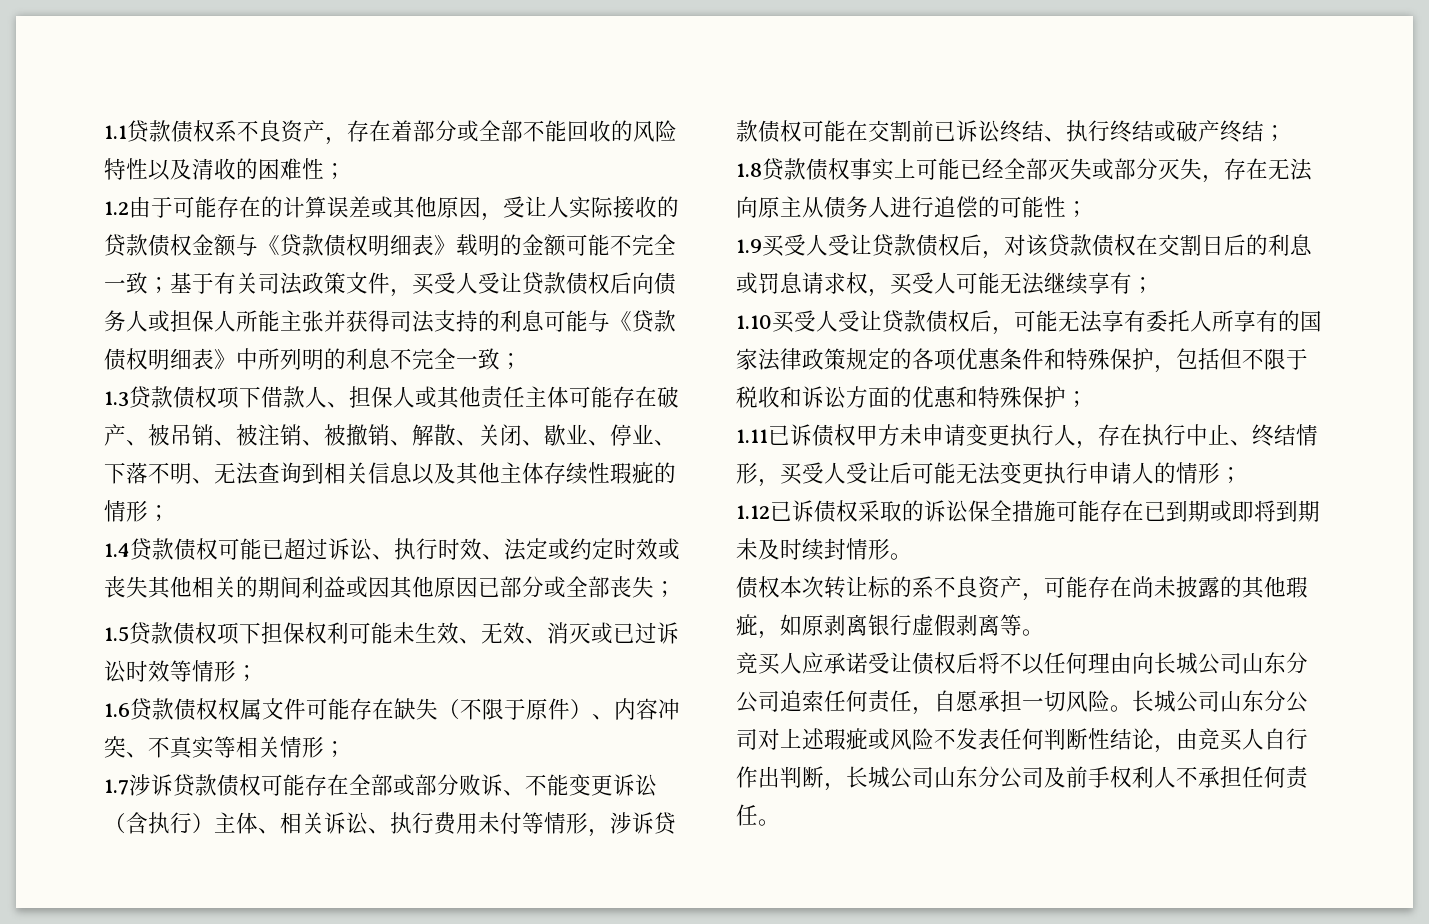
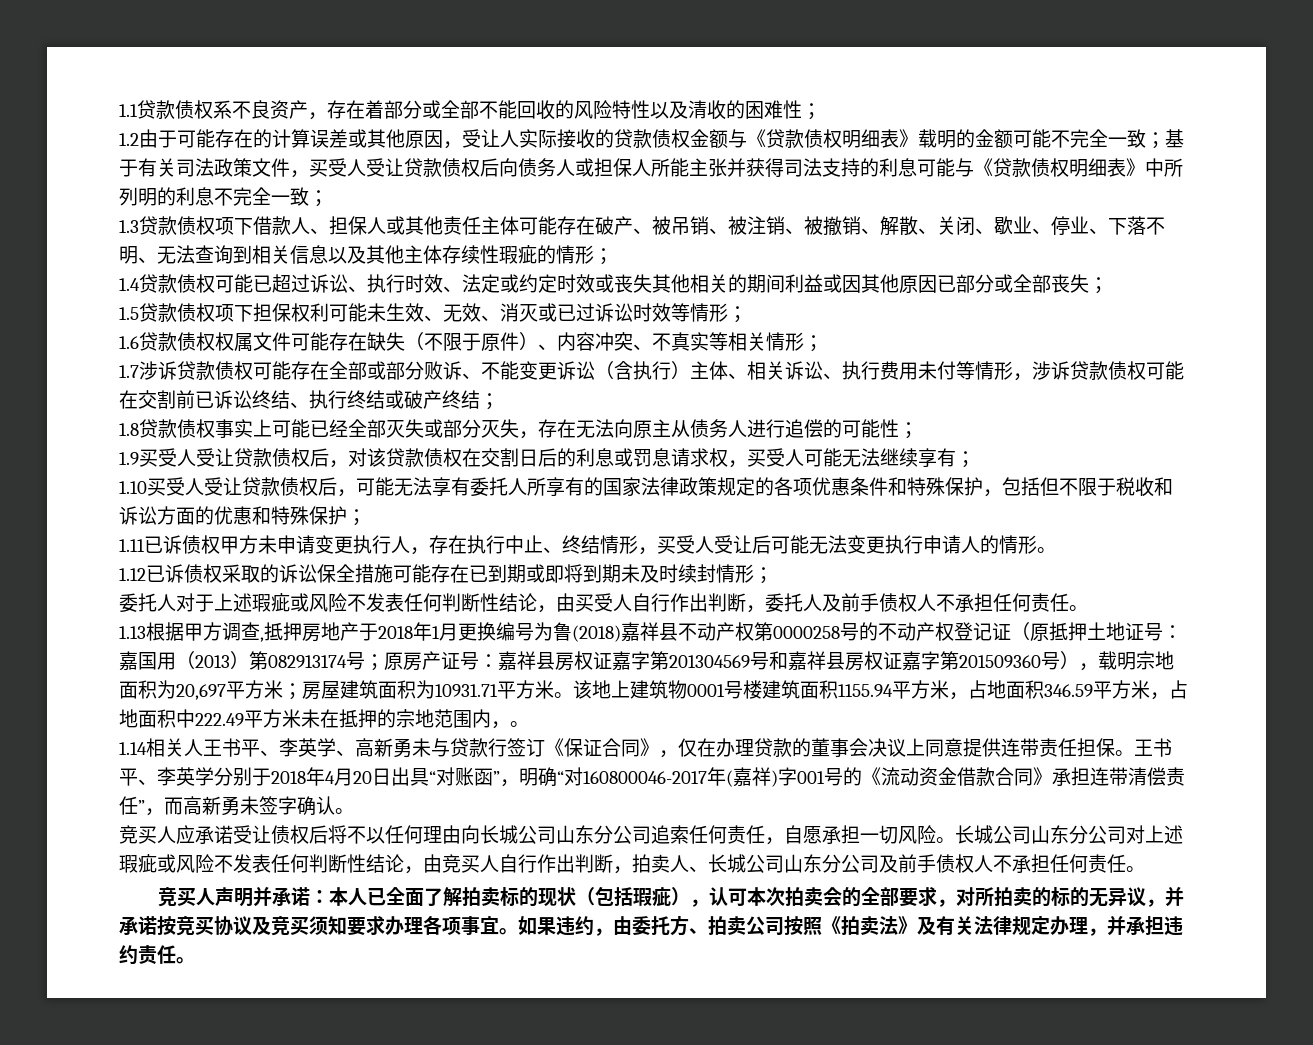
- 1.11已诉债权甲方未申请变更执行人，存在执行中止、终结情形，买受人受让后可能无法变更执行申请人的情形；
+ 1.11已诉债权甲方未申请变更执行人，存在执行中止、终结情形，买受人受让后可能无法变更执行申请人的情形。
- 1.12已诉债权采取的诉讼保全措施可能存在已到期或即将到期未及时续封情形。
- 债权本次转让标的系不良资产，可能存在尚未披露的其他瑕疵，如原剥离银行虚假剥离等。
+ 1.12已诉债权采取的诉讼保全措施可能存在已到期或即将到期未及时续封情形；
+ 委托人对于上述瑕疵或风险不发表任何判断性结论，由买受人自行作出判断，委托人及前手债权人不承担任何责任。
+ 1.13根据甲方调查,抵押房地产于2018年1月更换编号为鲁(2018)嘉祥县不动产权第0000258号的不动产权登记证（原抵押土地证号：嘉国用（2013）第082913174号；原房产证号：嘉祥县房权证嘉字第201304569号和嘉祥县房权证嘉字第201509360号），载明宗地面积为20,697平方米；房屋建筑面积为10931.71平方米。该地上建筑物0001号楼建筑面积1155.94平方米，占地面积346.59平方米，占地面积中222.49平方米未在抵押的宗地范围内，。
+ 1.14相关人王书平、李英学、高新勇未与贷款行签订《保证合同》，仅在办理贷款的董事会决议上同意提供连带责任担保。王书平、李英学分别于2018年4月20日出具“对账函”，明确“对160800046-2017年(嘉祥)字001号的《流动资金借款合同》承担连带清偿责任”，而高新勇未签字确认。
- 长城公司山东分公司对上述瑕疵或风险不发表任何判断性结论，由竞买人自行作出判断，长城公司山东分公司及前手权利人不承担任何责任。
+ 长城公司山东分公司对上述瑕疵或风险不发表任何判断性结论，由竞买人自行作出判断，拍卖人、长城公司山东分公司及前手债权人不承担任何责任。
+ 竞买人声明并承诺：本人已全面了解拍卖标的现状（包括瑕疵），认可本次拍卖会的全部要求，对所拍卖的标的无异议，并承诺按竞买协议及竞买须知要求办理各项事宜。如果违约，由委托方、拍卖公司按照《拍卖法》及有关法律规定办理，并承担违约责任。

